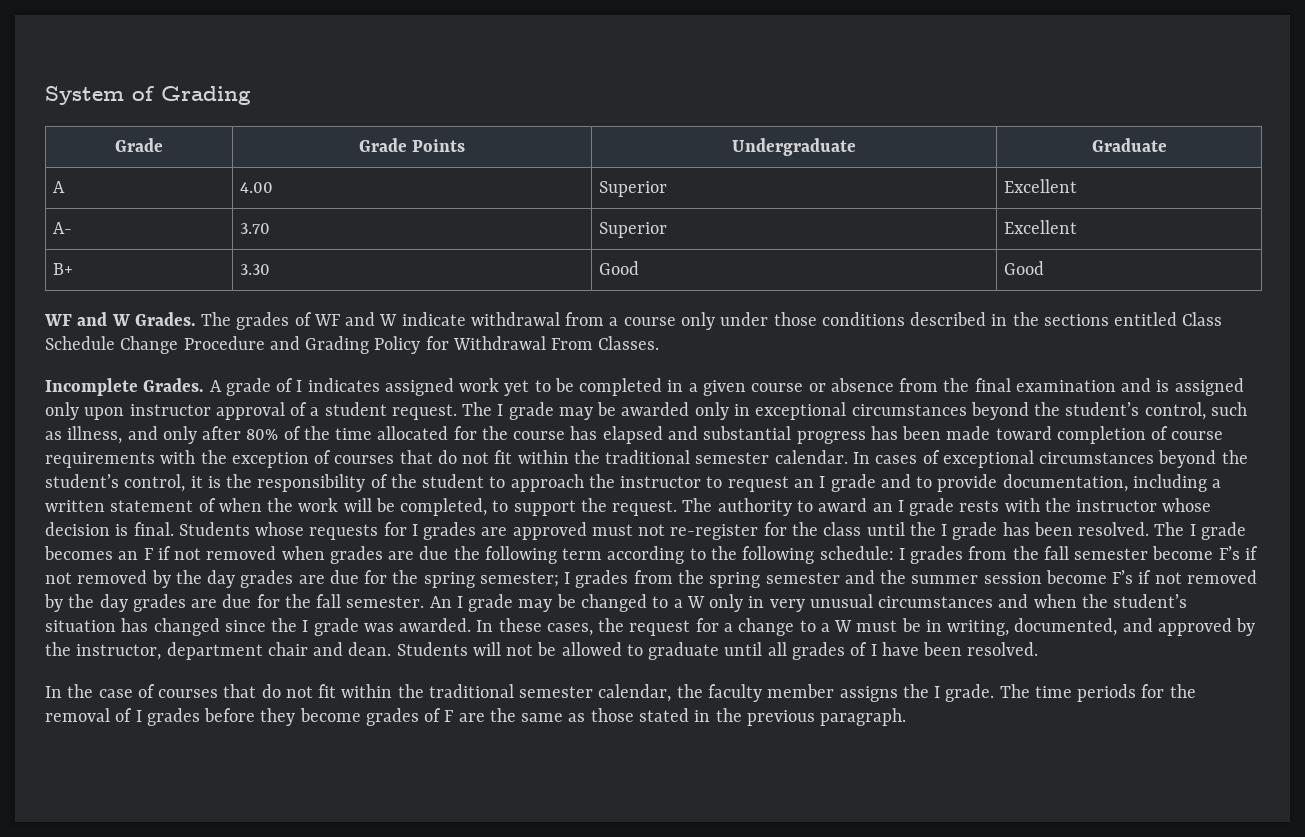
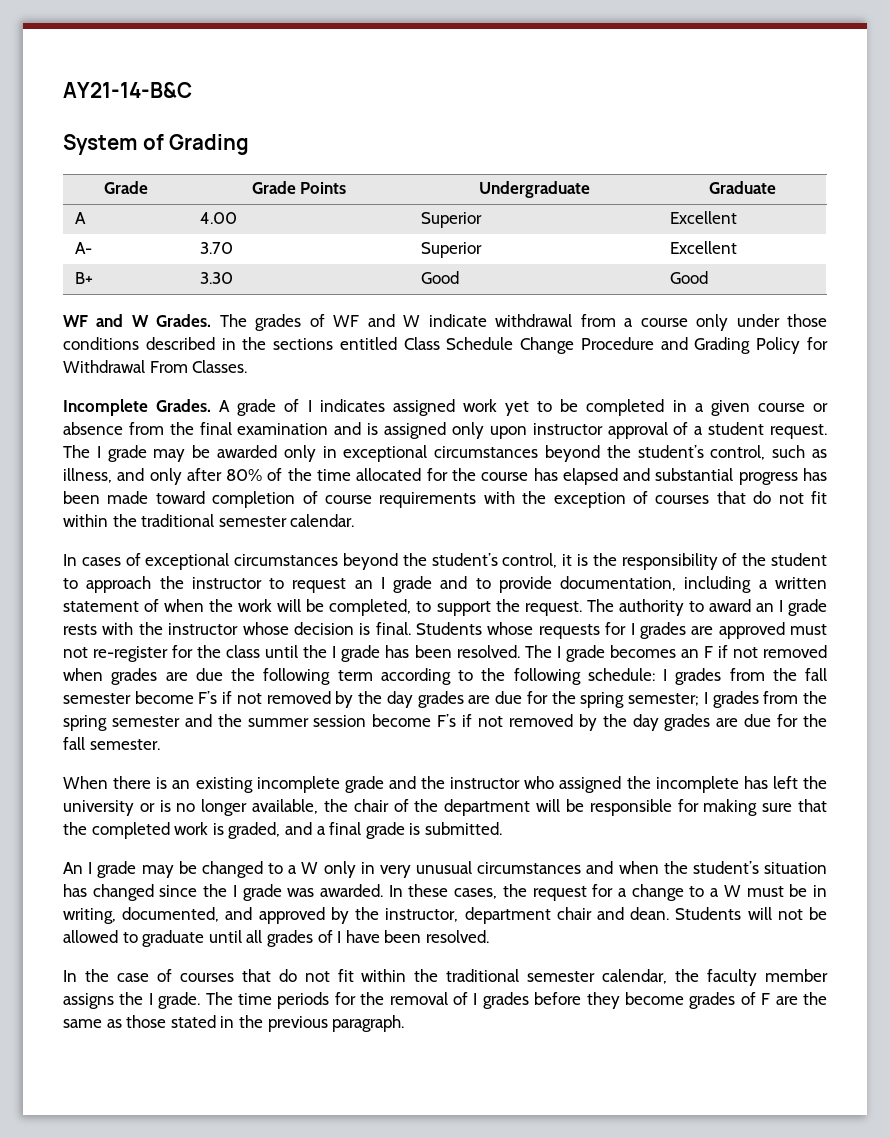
+ AY21-14-B&C
- The I grade may be awarded only in exceptional circumstances beyond the student’s control, such as illness, and only after 80% of the time allocated for the course has elapsed and substantial progress has been made toward completion of course requirements with the exception of courses that do not fit within the traditional semester calendar. In cases of exceptional circumstances beyond the student’s control, it is the responsibility of the student to approach the instructor to request an I grade and to provide documentation, including a written statement of when the work will be completed, to support the request.
+ The I grade may be awarded only in exceptional circumstances beyond the student’s control, such as illness, and only after 80% of the time allocated for the course has elapsed and substantial progress has been made toward completion of course requirements with the exception of courses that do not fit within the traditional semester calendar.
+ In cases of exceptional circumstances beyond the student’s control, it is the responsibility of the student to approach the instructor to request an I grade and to provide documentation, including a written statement of when the work will be completed, to support the request.
- I grades from the spring semester and the summer session become F’s if not removed by the day grades are due for the fall semester. An I grade may be changed to a W only in very unusual circumstances and when the student’s situation has changed since the I grade was awarded.
+ I grades from the spring semester and the summer session become F’s if not removed by the day grades are due for the fall semester.
+ When there is an existing incomplete grade and the instructor who assigned the incomplete has left the university or is no longer available, the chair of the department will be responsible for making sure that the completed work is graded, and a final grade is submitted.
+ An I grade may be changed to a W only in very unusual circumstances and when the student’s situation has changed since the I grade was awarded.

